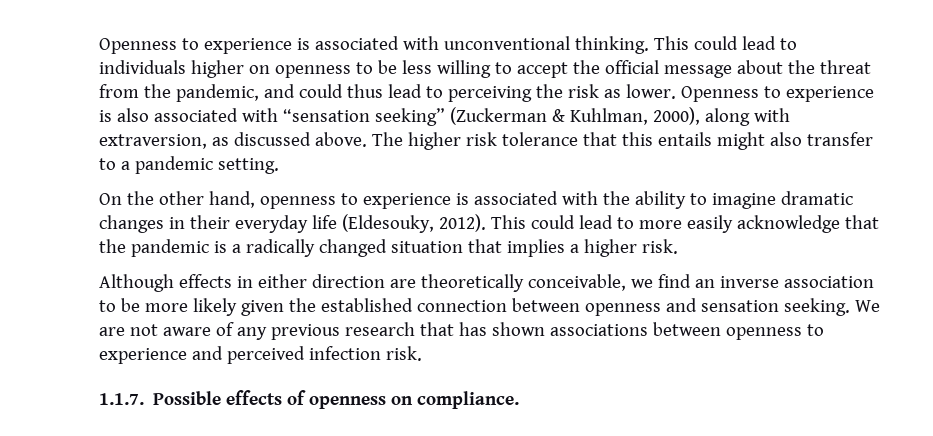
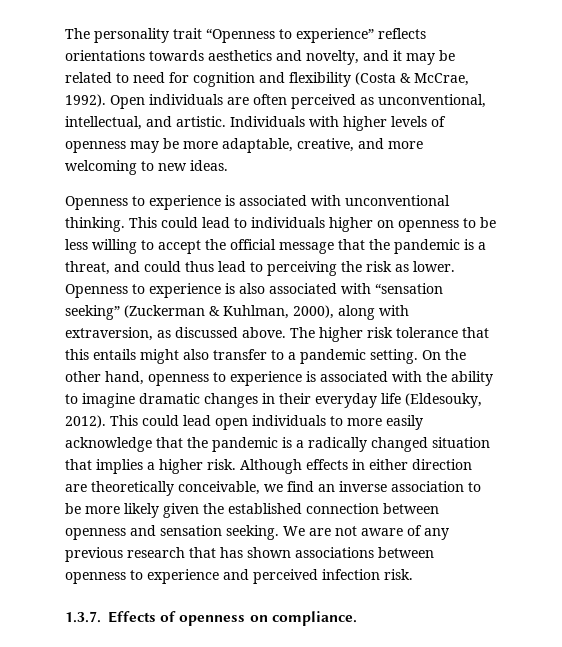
+ The personality trait “Openness to experience” reflects orientations towards aesthetics and novelty, and it may be related to need for cognition and flexibility (Costa & McCrae, 1992). Open individuals are often perceived as unconventional, intellectual, and artistic. Individuals with higher levels of openness may be more adaptable, creative, and more welcoming to new ideas.
- This could lead to individuals higher on openness to be less willing to accept the official message about the threat from the pandemic, and could thus lead to perceiving the risk as lower.
+ This could lead to individuals higher on openness to be less willing to accept the official message that the pandemic is a threat, and could thus lead to perceiving the risk as lower.
- The higher risk tolerance that this entails might also transfer to a pandemic setting.
- On the other hand, openness to experience is associated with the ability to imagine dramatic changes in their everyday life (Eldesouky, 2012).
+ The higher risk tolerance that this entails might also transfer to a pandemic setting. On the other hand, openness to experience is associated with the ability to imagine dramatic changes in their everyday life (Eldesouky, 2012).
- This could lead to more easily acknowledge that the pandemic is a radically changed situation that implies a higher risk.
- Although effects in either direction are theoretically conceivable, we find an inverse association to be more likely given the established connection between openness and sensation seeking.
+ This could lead open individuals to more easily acknowledge that the pandemic is a radically changed situation that implies a higher risk. Although effects in either direction are theoretically conceivable, we find an inverse association to be more likely given the established connection between openness and sensation seeking.
- 1.1.7. Possible effects of openness on compliance.
+ 1.3.7. Effects of openness on compliance.

